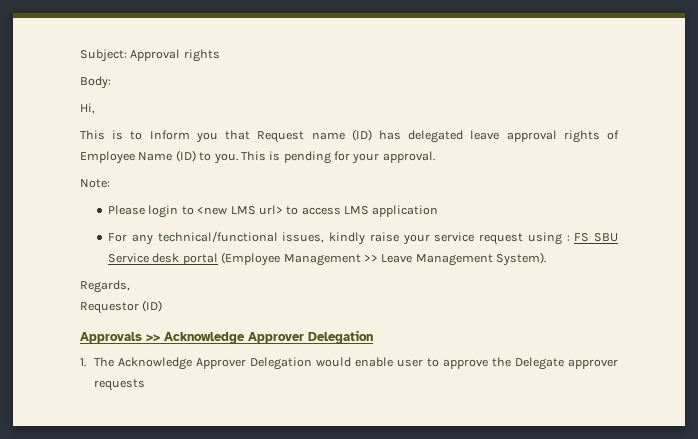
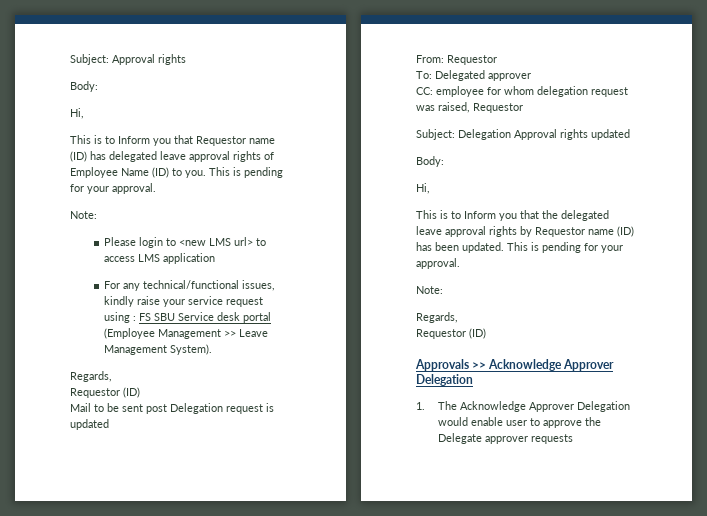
- This is to Inform you that Request name (ID) has delegated leave approval rights of Employee Name (ID) to you.
+ This is to Inform you that Requestor name (ID) has delegated leave approval rights of Employee Name (ID) to you.
+ Mail to be sent post Delegation request is updated
+ From: Requestor
+ To: Delegated approver
+ CC: employee for whom delegation request was raised, Requestor
+ Subject: Delegation Approval rights updated
+ Body:
+ Hi,
+ This is to Inform you that the delegated leave approval rights by Requestor name (ID) has been updated. This is pending for your approval.
+ Note:
+ Regards,
+ Requestor (ID)

